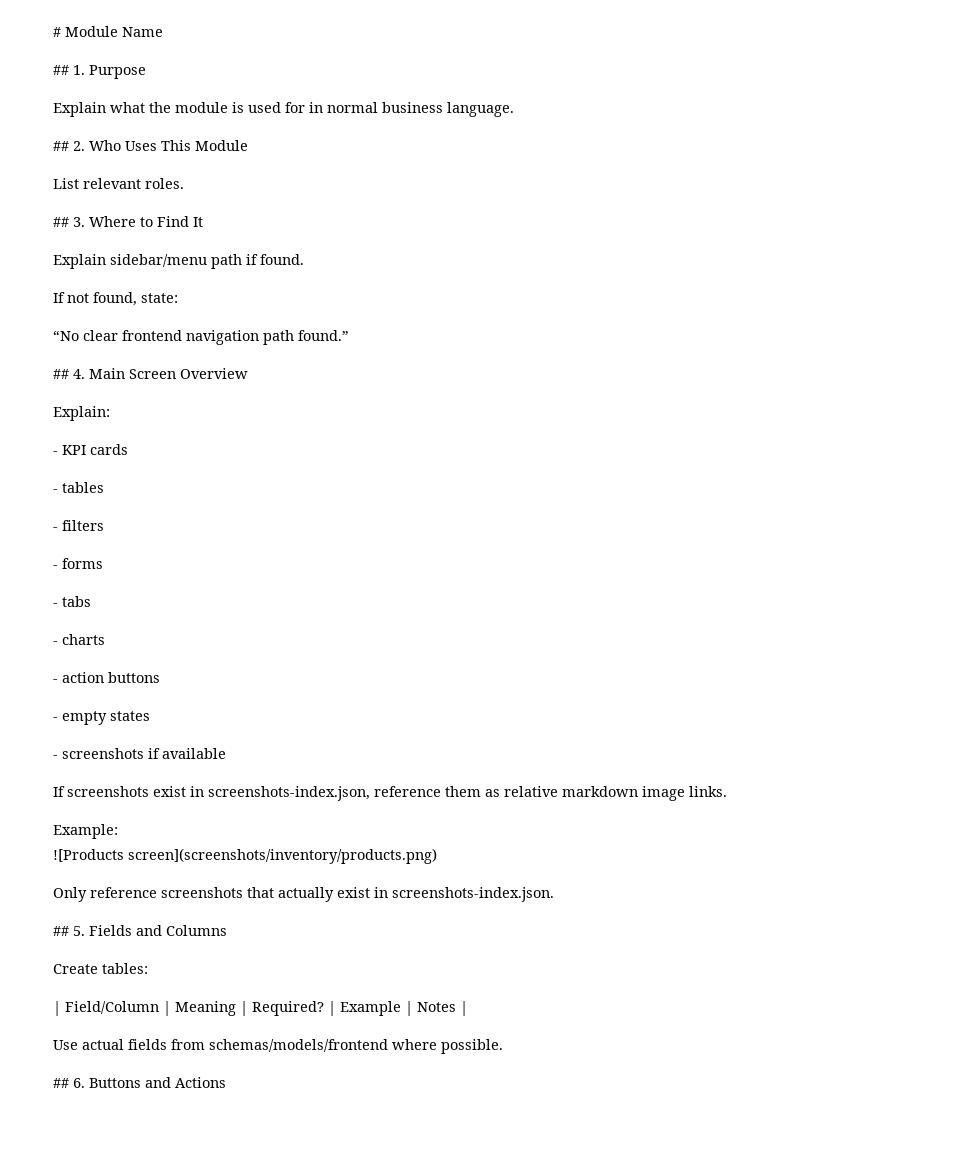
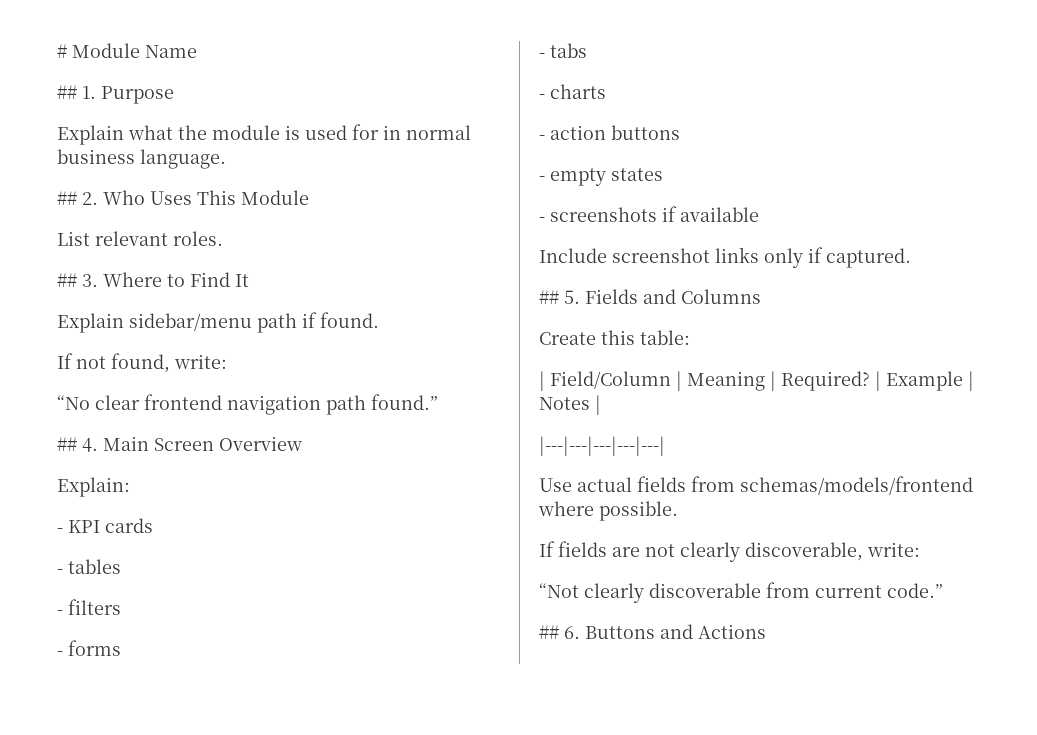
- If not found, state:
+ If not found, write:
- If screenshots exist in screenshots-index.json, reference them as relative markdown image links.
- Example:
- ![Products screen](screenshots/inventory/products.png)
- Only reference screenshots that actually exist in screenshots-index.json.
+ Include screenshot links only if captured.
- Create tables:
+ Create this table:
+ |---|---|---|---|---|
+ If fields are not clearly discoverable, write:
+ “Not clearly discoverable from current code.”

